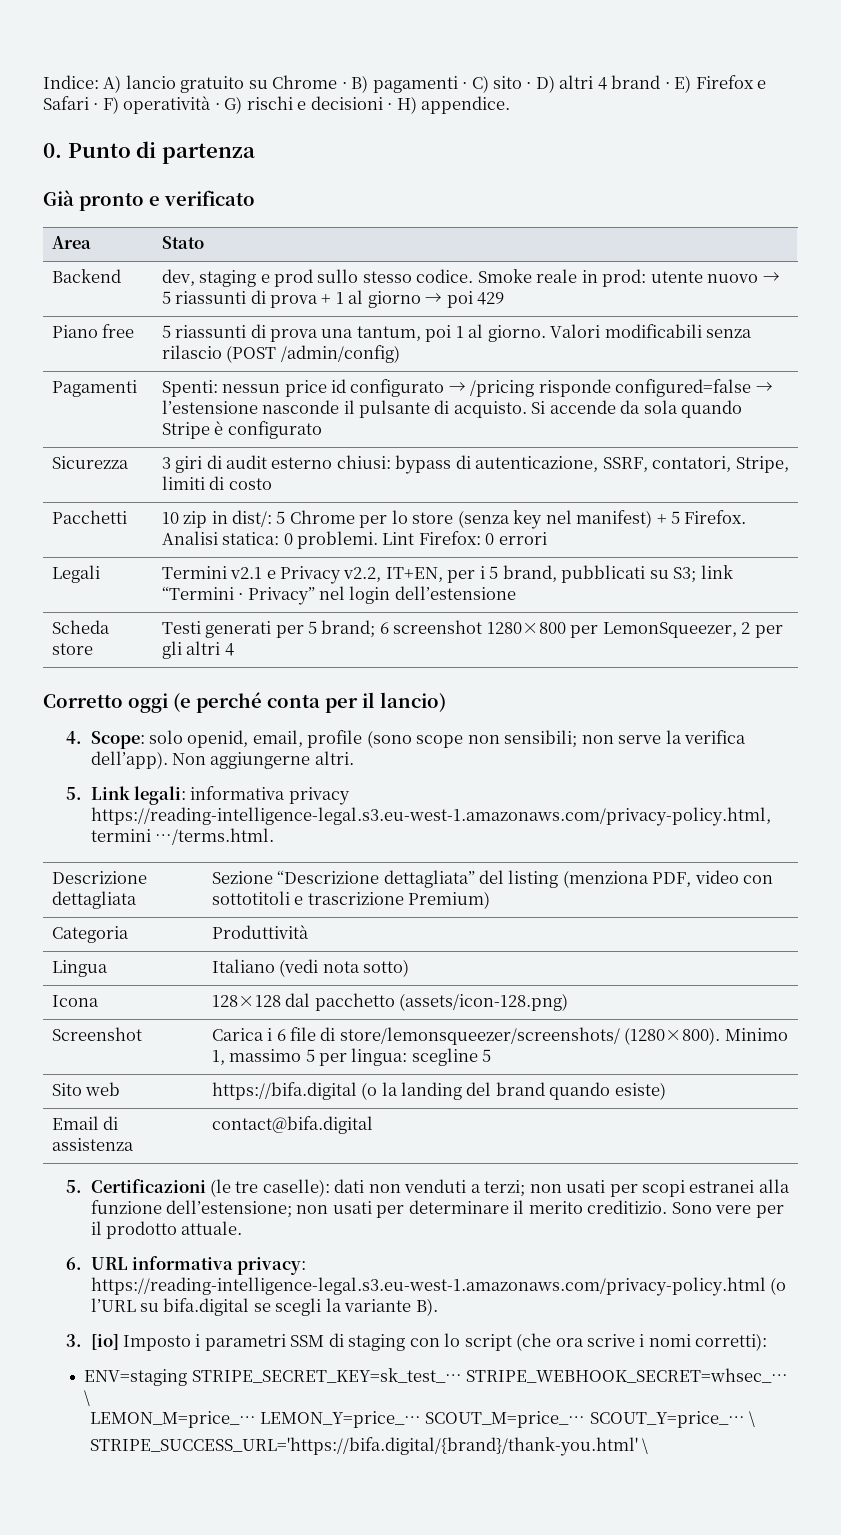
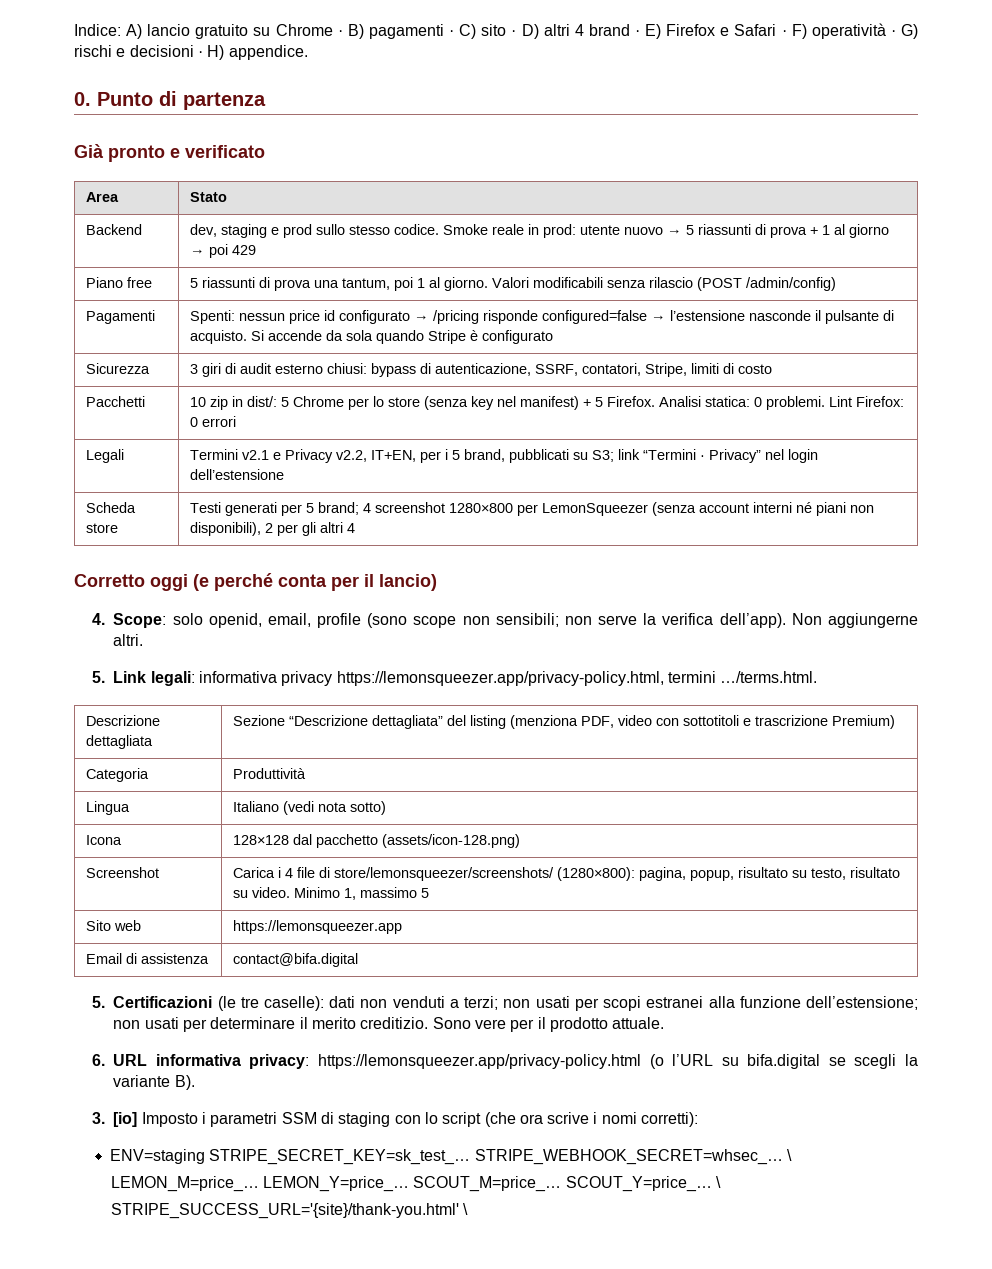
- Scheda store | Testi generati per 5 brand; 6 screenshot 1280×800 per LemonSqueezer, 2 per gli altri 4
+ Scheda store | Testi generati per 5 brand; 4 screenshot 1280×800 per LemonSqueezer (senza account interni né piani non disponibili), 2 per gli altri 4
- 5. Link legali: informativa privacy https://reading-intelligence-legal.s3.eu-west-1.amazonaws.com/privacy-policy.html, termini …/terms.html.
+ 5. Link legali: informativa privacy https://lemonsqueezer.app/privacy-policy.html, termini …/terms.html.
- Screenshot | Carica i 6 file di store/lemonsqueezer/screenshots/ (1280×800). Minimo 1, massimo 5 per lingua: scegline 5
- Sito web | https://bifa.digital (o la landing del brand quando esiste)
+ Screenshot | Carica i 4 file di store/lemonsqueezer/screenshots/ (1280×800): pagina, popup, risultato su testo, risultato su video. Minimo 1, massimo 5
+ Sito web | https://lemonsqueezer.app
- 6. URL informativa privacy: https://reading-intelligence-legal.s3.eu-west-1.amazonaws.com/privacy-policy.html (o l’URL su bifa.digital se scegli la variante B).
+ 6. URL informativa privacy: https://lemonsqueezer.app/privacy-policy.html (o l’URL su bifa.digital se scegli la variante B).
- STRIPE_SUCCESS_URL='https://bifa.digital/{brand}/thank-you.html' \
+ STRIPE_SUCCESS_URL='{site}/thank-you.html' \

